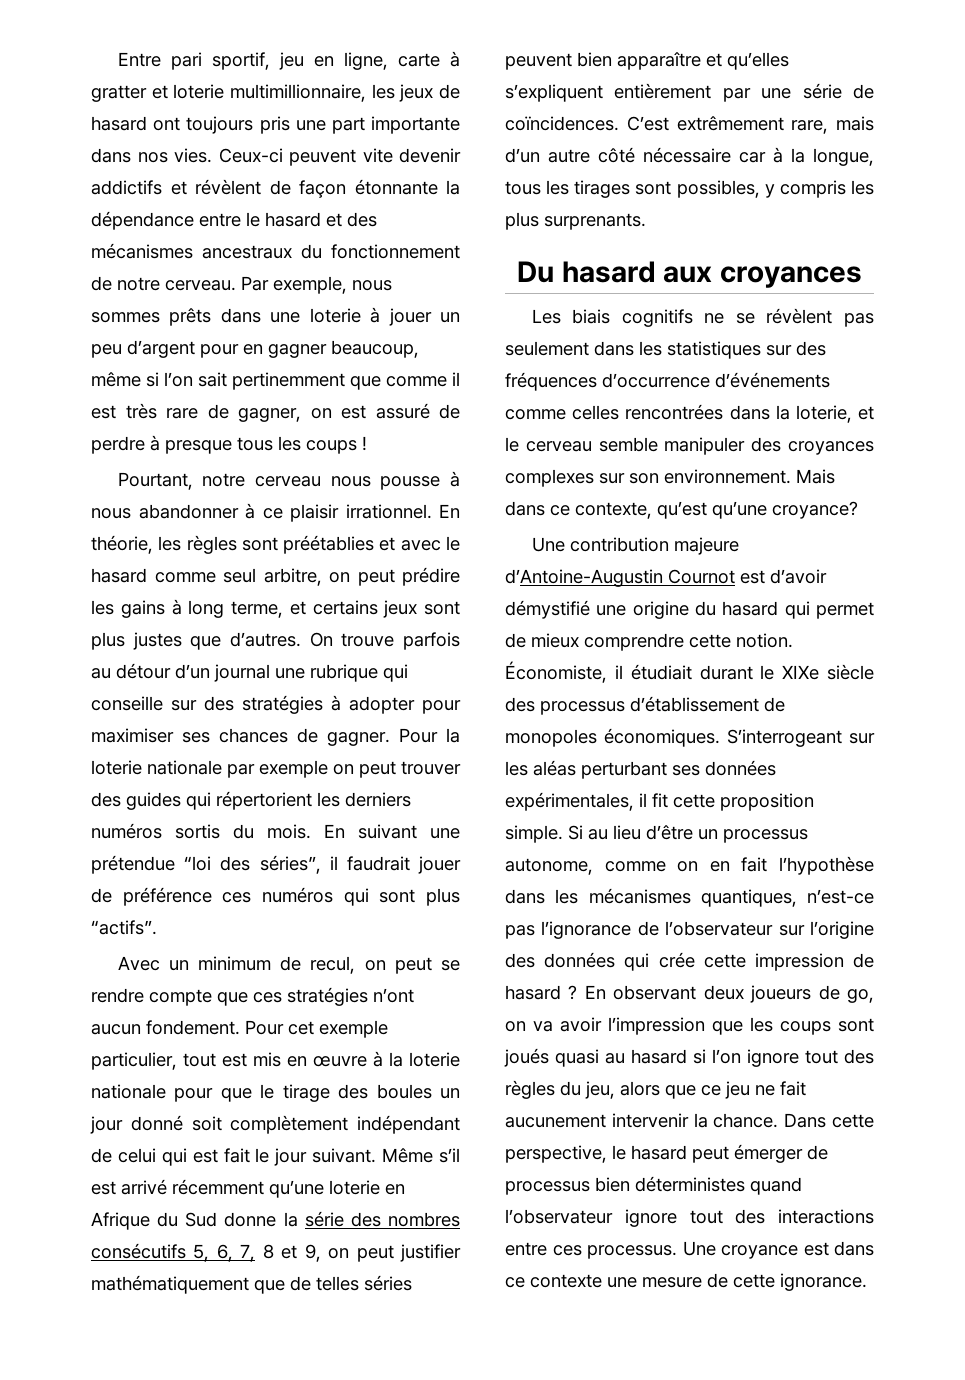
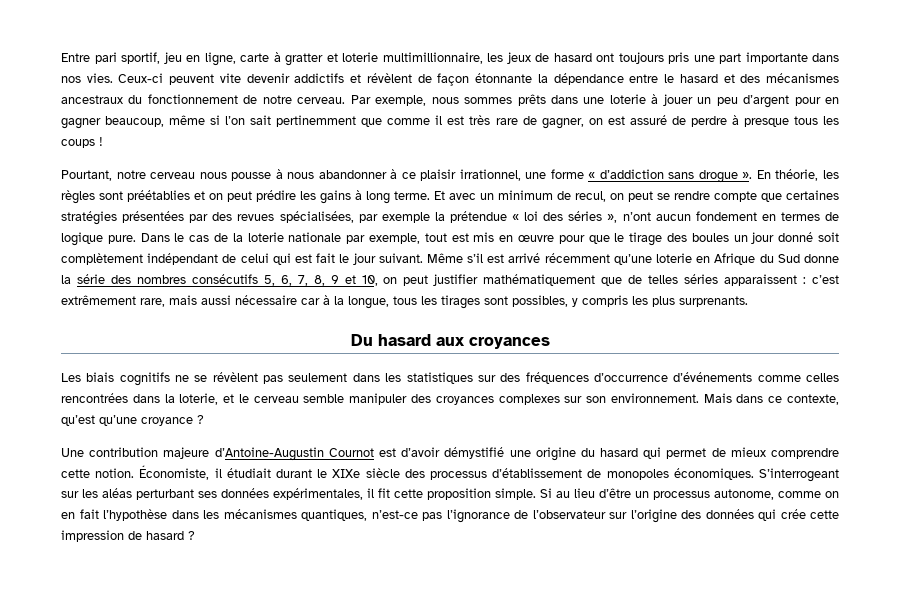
- Pourtant, notre cerveau nous pousse à nous abandonner à ce plaisir irrationnel.
+ Pourtant, notre cerveau nous pousse à nous abandonner à ce plaisir irrationnel, une forme « d’addiction sans drogue ».
- En théorie, les règles sont préétablies et avec le hasard comme seul arbitre, on peut prédire les gains à long terme, et certains jeux sont plus justes que d’autres. On trouve parfois au détour d’un journal une rubrique qui conseille sur des stratégies à adopter pour maximiser ses chances de gagner. Pour la loterie nationale par exemple on peut trouver des guides qui répertorient les derniers numéros sortis du mois. En suivant une prétendue “loi des séries”, il faudrait jouer de préférence ces numéros qui sont plus “actifs”.
- Avec un minimum de recul, on peut se rendre compte que ces stratégies n’ont aucun fondement. Pour cet exemple particulier, tout est mis en œuvre à la loterie nationale pour que le tirage des boules un jour donné soit complètement indépendant de celui qui est fait le jour suivant.
+ En théorie, les règles sont préétablies et on peut prédire les gains à long terme. Et avec un minimum de recul, on peut se rendre compte que certaines stratégies présentées par des revues spécialisées, par exemple la prétendue « loi des séries », n’ont aucun fondement en termes de logique pure. Dans le cas de la loterie nationale par exemple, tout est mis en œuvre pour que le tirage des boules un jour donné soit complètement indépendant de celui qui est fait le jour suivant.
- Même s’il est arrivé récemment qu’une loterie en Afrique du Sud donne la série des nombres consécutifs 5, 6, 7, 8 et 9, on peut justifier mathématiquement que de telles séries peuvent bien apparaître et qu’elles s’expliquent entièrement par une série de coïncidences. C’est extrêmement rare, mais d’un autre côté nécessaire car à la longue, tous les tirages sont possibles, y compris les plus surprenants.
+ Même s’il est arrivé récemment qu’une loterie en Afrique du Sud donne la série des nombres consécutifs 5, 6, 7, 8, 9 et 10, on peut justifier mathématiquement que de telles séries apparaissent : c’est extrêmement rare, mais aussi nécessaire car à la longue, tous les tirages sont possibles, y compris les plus surprenants.
- Mais dans ce contexte, qu’est qu’une croyance?
+ Mais dans ce contexte, qu’est qu’une croyance ?
- En observant deux joueurs de go, on va avoir l’impression que les coups sont joués quasi au hasard si l’on ignore tout des règles du jeu, alors que ce jeu ne fait aucunement intervenir la chance. Dans cette perspective, le hasard peut émerger de processus bien déterministes quand l’observateur ignore tout des interactions entre ces processus. Une croyance est dans ce contexte une mesure de cette ignorance.

